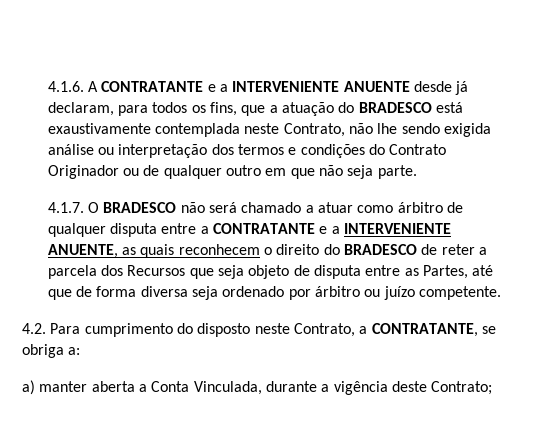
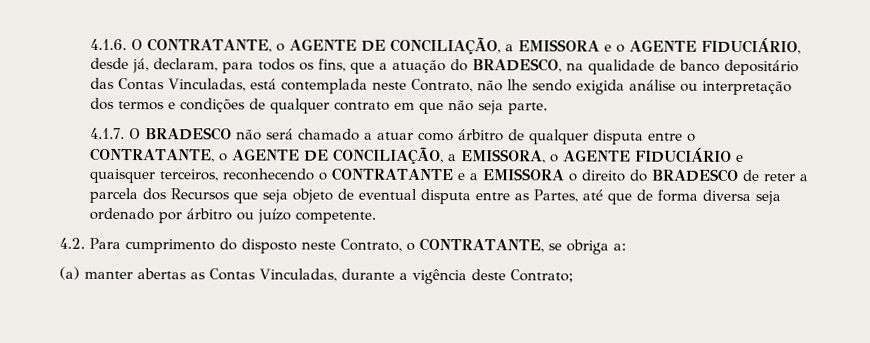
- 4.1.6. A CONTRATANTE e a INTERVENIENTE ANUENTE desde já declaram, para todos os fins, que a atuação do BRADESCO está exaustivamente contemplada neste Contrato, não lhe sendo exigida análise ou interpretação dos termos e condições do Contrato Originador ou de qualquer outro em que não seja parte.
+ 4.1.6. O CONTRATANTE, o AGENTE DE CONCILIAÇÃO, a EMISSORA e o AGENTE FIDUCIÁRIO, desde já, declaram, para todos os fins, que a atuação do BRADESCO, na qualidade de banco depositário das Contas Vinculadas, está contemplada neste Contrato, não lhe sendo exigida análise ou interpretação dos termos e condições de qualquer contrato em que não seja parte.
- 4.1.7. O BRADESCO não será chamado a atuar como árbitro de qualquer disputa entre a CONTRATANTE e a INTERVENIENTE ANUENTE, as quais reconhecem o direito do BRADESCO de reter a parcela dos Recursos que seja objeto de disputa entre as Partes, até que de forma diversa seja ordenado por árbitro ou juízo competente.
+ 4.1.7. O BRADESCO não será chamado a atuar como árbitro de qualquer disputa entre o CONTRATANTE, o AGENTE DE CONCILIAÇÃO, a EMISSORA, o AGENTE FIDUCIÁRIO e quaisquer terceiros, reconhecendo o CONTRATANTE e a EMISSORA o direito do BRADESCO de reter a parcela dos Recursos que seja objeto de eventual disputa entre as Partes, até que de forma diversa seja ordenado por árbitro ou juízo competente.
- 4.2. Para cumprimento do disposto neste Contrato, a CONTRATANTE, se obriga a:
+ 4.2. Para cumprimento do disposto neste Contrato, o CONTRATANTE, se obriga a:
- a) manter aberta a Conta Vinculada, durante a vigência deste Contrato;
+ (a) manter abertas as Contas Vinculadas, durante a vigência deste Contrato;

